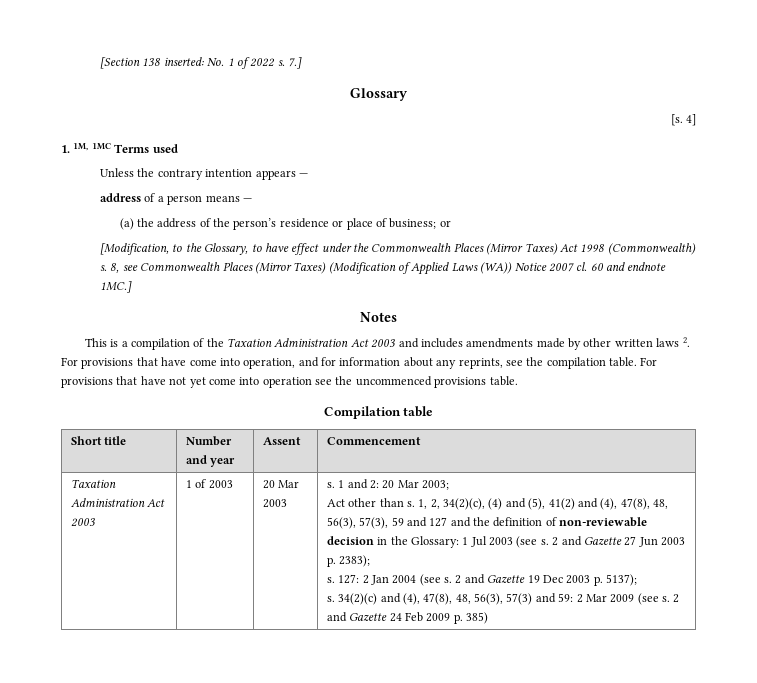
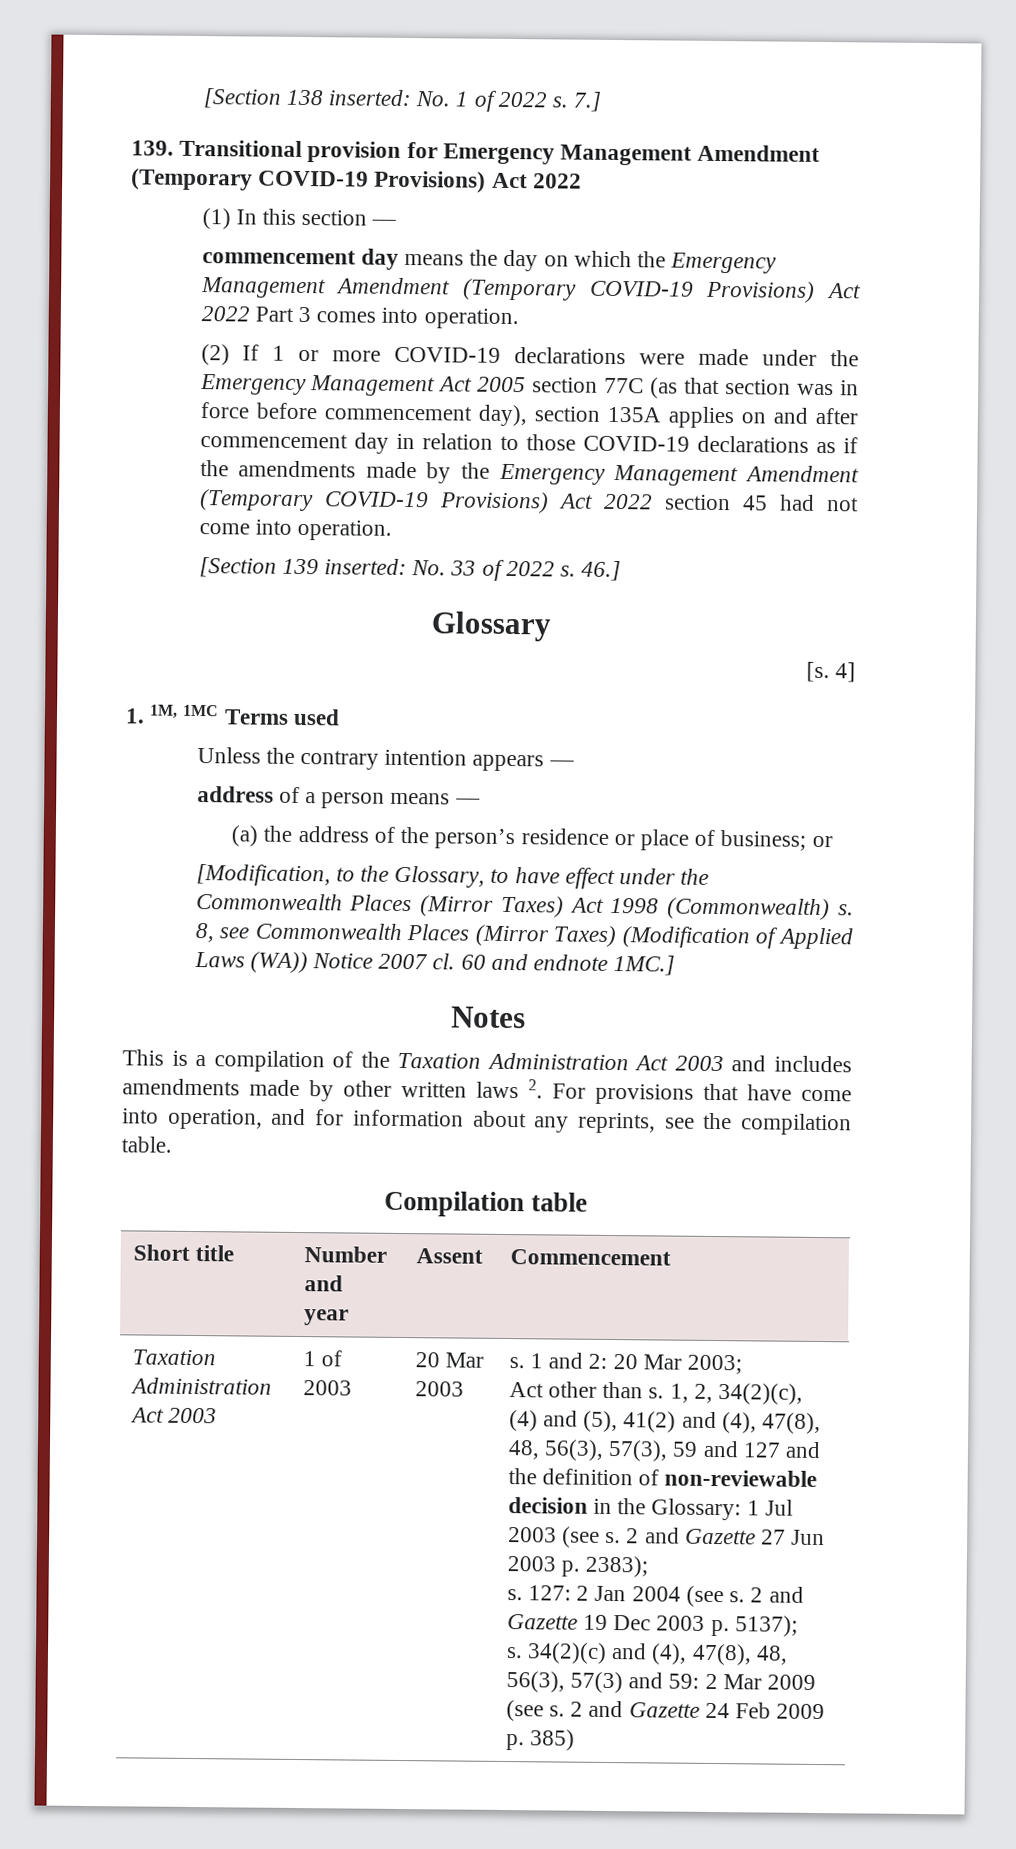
+ 139. Transitional provision for Emergency Management Amendment (Temporary COVID-19 Provisions) Act 2022
+ (1) In this section —
+ commencement day means the day on which the Emergency Management Amendment (Temporary COVID-19 Provisions) Act 2022 Part 3 comes into operation.
+ (2) If 1 or more COVID-19 declarations were made under the Emergency Management Act 2005 section 77C (as that section was in force before commencement day), section 135A applies on and after commencement day in relation to those COVID-19 declarations as if the amendments made by the Emergency Management Amendment (Temporary COVID-19 Provisions) Act 2022 section 45 had not come into operation.
+ [Section 139 inserted: No. 33 of 2022 s. 46.]
- For provisions that have not yet come into operation see the uncommenced provisions table.

